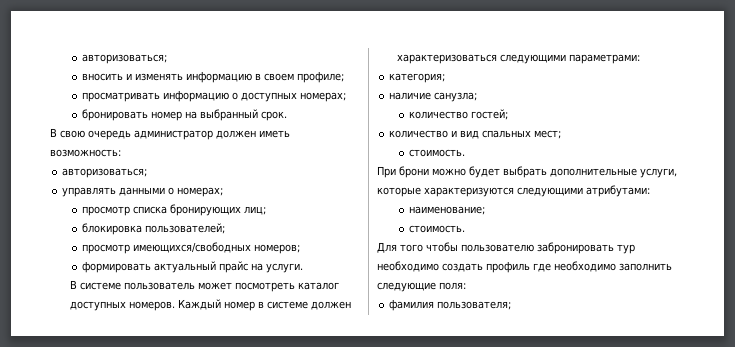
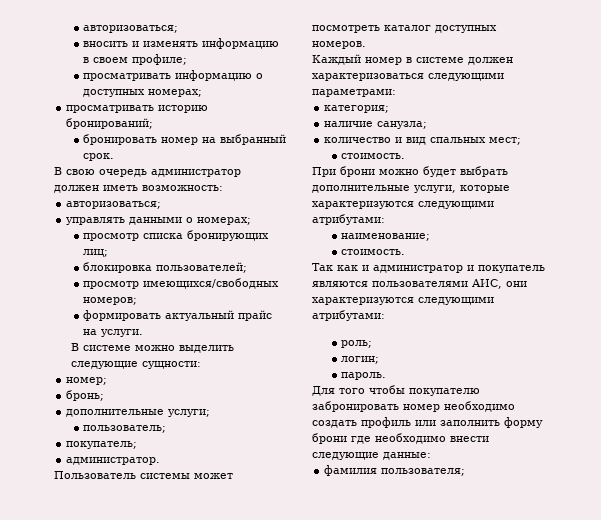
+ просматривать историю бронирований;
- В системе пользователь может посмотреть каталог доступных номеров. Каждый номер в системе должен характеризоваться следующими параметрами:
+ В системе можно выделить следующие сущности:
+ номер;
+ бронь;
+ дополнительные услуги;
+ пользователь;
+ покупатель;
+ администратор.
+ Пользователь системы может посмотреть каталог доступных номеров.
+ Каждый номер в системе должен характеризоваться следующими параметрами:
- количество гостей;
- Для того чтобы пользователю забронировать тур необходимо создать профиль где необходимо заполнить следующие поля:
+ Так как и администратор и покупатель являются пользователями АИС, они характеризуются следующими атрибутами:
+ роль;
+ логин;
+ пароль.
+ Для того чтобы покупателю забронировать номер необходимо создать профиль или заполнить форму брони где необходимо внести следующие данные:

